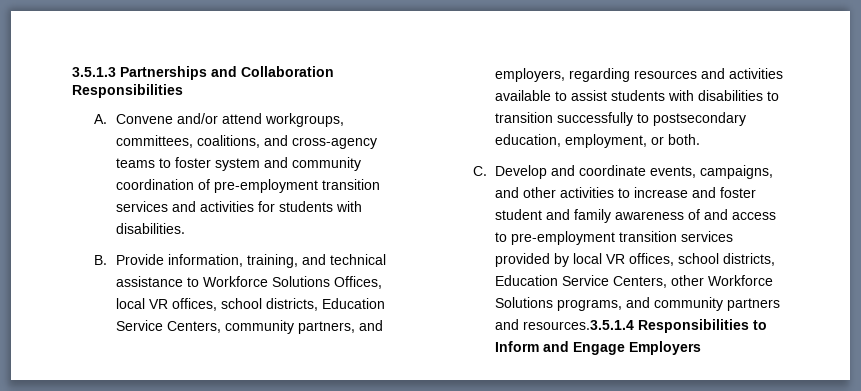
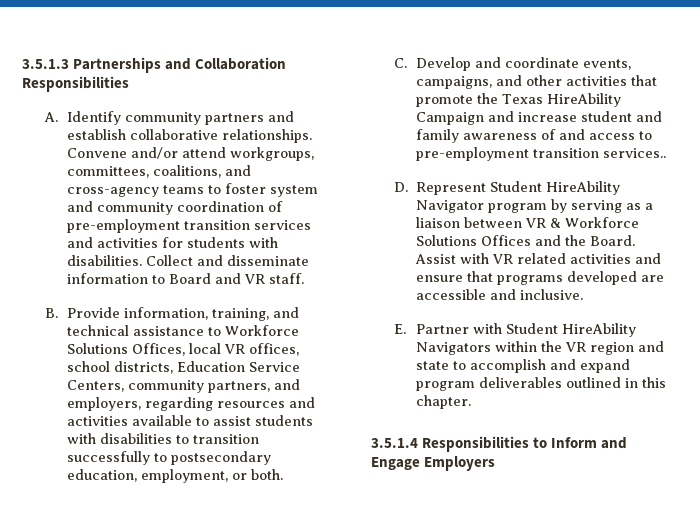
- A. Convene and/or attend workgroups, committees, coalitions, and cross-agency teams to foster system and community coordination of pre-employment transition services and activities for students with disabilities.
+ A. Identify community partners and establish collaborative relationships. Convene and/or attend workgroups, committees, coalitions, and cross-agency teams to foster system and community coordination of pre-employment transition services and activities for students with disabilities. Collect and disseminate information to Board and VR staff.
- C. Develop and coordinate events, campaigns, and other activities to increase and foster student and family awareness of and access to pre-employment transition services provided by local VR offices, school districts, Education Service Centers, other Workforce Solutions programs, and community partners and resources.3.5.1.4 Responsibilities to Inform and Engage Employers
+ C. Develop and coordinate events, campaigns, and other activities that promote the Texas HireAbility Campaign and increase student and family awareness of and access to pre-employment transition services..
+ D. Represent Student HireAbility Navigator program by serving as a liaison between VR & Workforce Solutions Offices and the Board. Assist with VR related activities and ensure that programs developed are accessible and inclusive.
+ E. Partner with Student HireAbility Navigators within the VR region and state to accomplish and expand program deliverables outlined in this chapter.
+ 3.5.1.4 Responsibilities to Inform and Engage Employers

